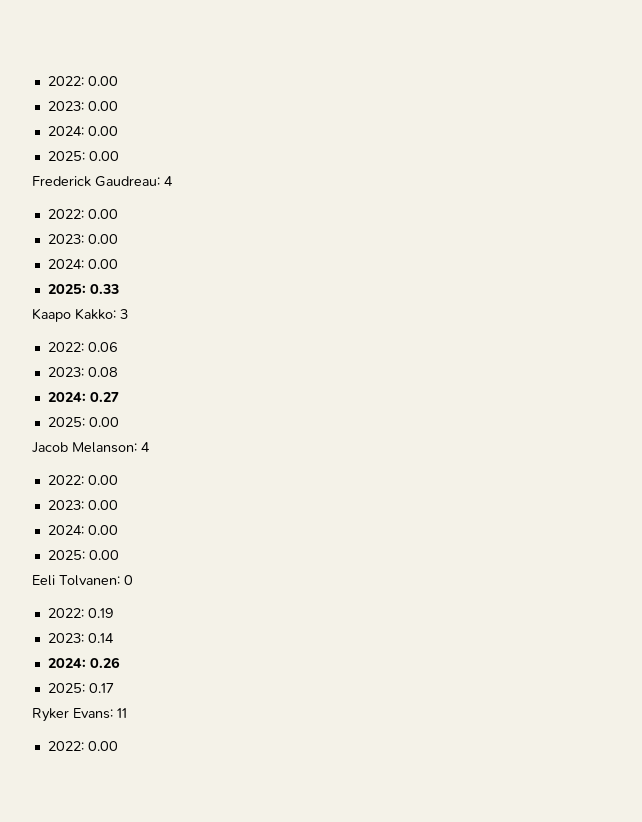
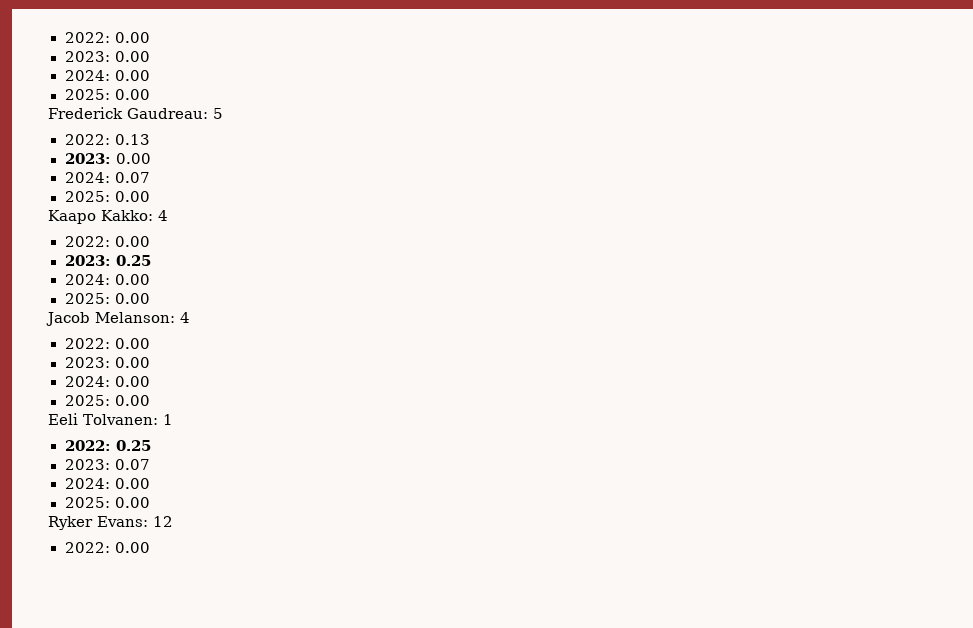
- Frederick Gaudreau: 4
+ Frederick Gaudreau: 5
+ 2022: 0.13
+ 2023: 0.00
+ 2024: 0.07
+ 2025: 0.00
+ Kaapo Kakko: 4
  2022: 0.00
- 2023: 0.00
+ 2023: 0.25
  2024: 0.00
- 2025: 0.33
- Kaapo Kakko: 3
- 2022: 0.06
- 2023: 0.08
- 2024: 0.27
- Eeli Tolvanen: 0
- 2022: 0.19
- 2023: 0.14
- 2024: 0.26
- 2025: 0.17
+ Eeli Tolvanen: 1
+ 2022: 0.25
+ 2023: 0.07
+ 2024: 0.00
+ 2025: 0.00
- Ryker Evans: 11
+ Ryker Evans: 12

